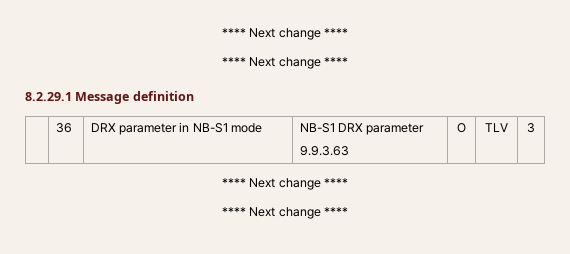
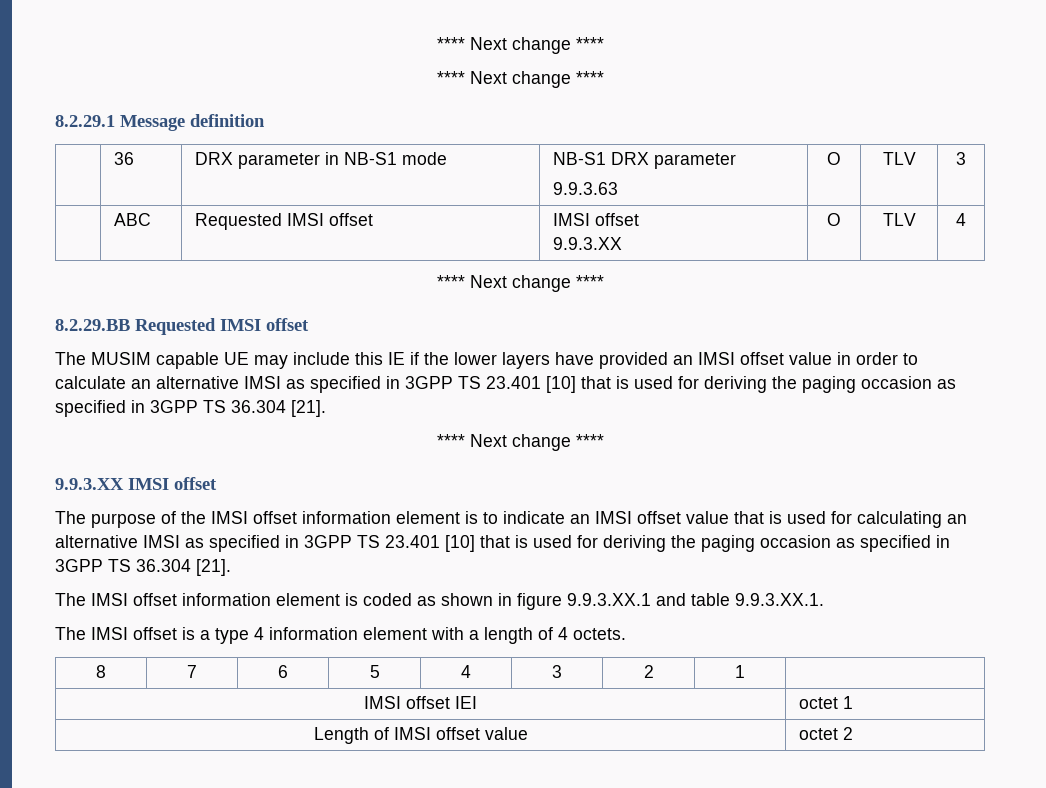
  | 36 | DRX parameter in NB-S1 mode | NB-S1 DRX parameter
  9.9.3.63 | O | TLV | 3
+ | ABC | Requested IMSI offset | IMSI offset
+ 9.9.3.XX | O | TLV | 4
  **** Next change ****
+ 8.2.29.BB Requested IMSI offset
+ The MUSIM capable UE may include this IE if the lower layers have provided an IMSI offset value in order to calculate an alternative IMSI as specified in 3GPP TS 23.401 [10] that is used for deriving the paging occasion as specified in 3GPP TS 36.304 [21].
  **** Next change ****
+ 9.9.3.XX IMSI offset
+ The purpose of the IMSI offset information element is to indicate an IMSI offset value that is used for calculating an alternative IMSI as specified in 3GPP TS 23.401 [10] that is used for deriving the paging occasion as specified in 3GPP TS 36.304 [21].
+ The IMSI offset information element is coded as shown in figure 9.9.3.XX.1 and table 9.9.3.XX.1.
+ The IMSI offset is a type 4 information element with a length of 4 octets.
+ 8 | 7 | 6 | 5 | 4 | 3 | 2 | 1 |
+ IMSI offset IEI | octet 1
+ Length of IMSI offset value | octet 2

